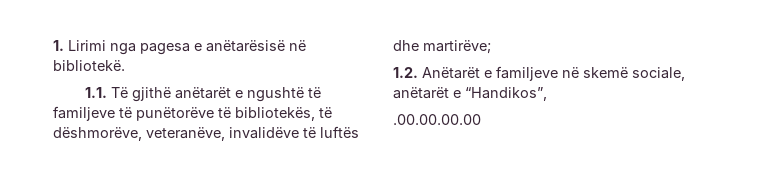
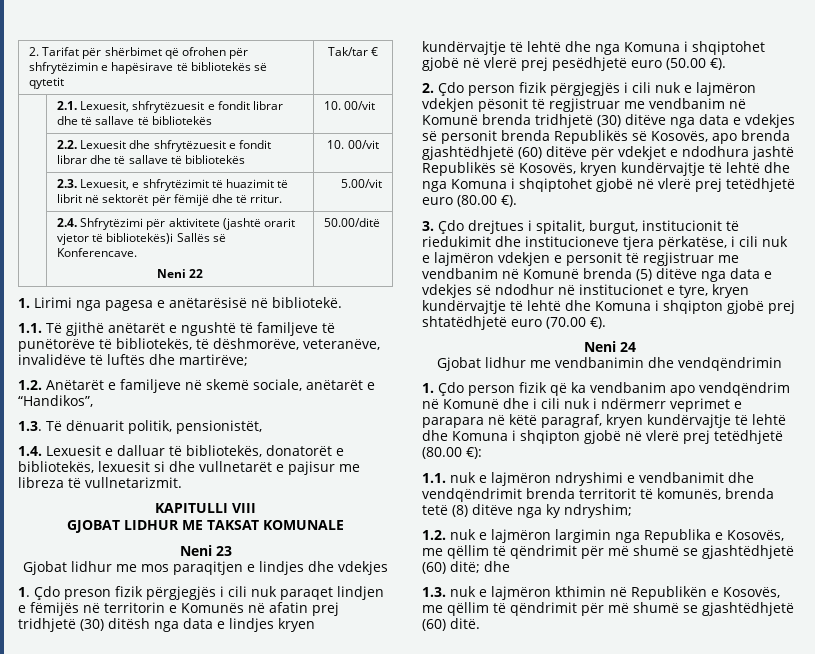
+ 2. Tarifat për shërbimet që ofrohen për shfrytëzimin e hapësirave të bibliotekës së qytetit | Tak/tar €
+ | 2.1. Lexuesit, shfrytëzuesit e fondit librar dhe të sallave të bibliotekës | 10. 00/vit
+ | 2.2. Lexuesit dhe shfrytëzuesit e fondit librar dhe të sallave të bibliotekës | 10. 00/vit
+ | 2.3. Lexuesit, e shfrytëzimit të huazimit të librit në sektorët për fëmijë dhe të rritur. | 5.00/vit
+ | 2.4. Shfrytëzimi për aktivitete (jashtë orarit vjetor të bibliotekës)i Sallës së Konferencave.
+ Neni 22 | 50.00/ditë
- .00.00.00.00
+ 1.3. Të dënuarit politik, pensionistët,
+ 1.4. Lexuesit e dalluar të bibliotekës, donatorët e bibliotekës, lexuesit si dhe vullnetarët e pajisur me libreza të vullnetarizmit.
+ KAPITULLI VIII
+ GJOBAT LIDHUR ME TAKSAT KOMUNALE
+ Neni 23
+ Gjobat lidhur me mos paraqitjen e lindjes dhe vdekjes
+ 1. Çdo preson fizik përgjegjës i cili nuk paraqet lindjen e fëmijës në territorin e Komunës në afatin prej tridhjetë (30) ditësh nga data e lindjes kryen kundërvajtje të lehtë dhe nga Komuna i shqiptohet gjobë në vlerë prej pesëdhjetë euro (50.00 €).
+ 2. Çdo person fizik përgjegjës i cili nuk e lajmëron vdekjen pësonit të regjistruar me vendbanim në Komunë brenda tridhjetë (30) ditëve nga data e vdekjes së personit brenda Republikës së Kosovës, apo brenda gjashtëdhjetë (60) ditëve për vdekjet e ndodhura jashtë Republikës së Kosovës, kryen kundërvajtje të lehtë dhe nga Komuna i shqiptohet gjobë në vlerë prej tetëdhjetë euro (80.00 €).
+ 3. Çdo drejtues i spitalit, burgut, institucionit të riedukimit dhe institucioneve tjera përkatëse, i cili nuk e lajmëron vdekjen e personit të regjistruar me vendbanim në Komunë brenda (5) ditëve nga data e vdekjes së ndodhur në institucionet e tyre, kryen kundërvajtje të lehtë dhe Komuna i shqipton gjobë prej shtatëdhjetë euro (70.00 €).
+ Neni 24
+ Gjobat lidhur me vendbanimin dhe vendqëndrimin
+ 1. Çdo person fizik që ka vendbanim apo vendqëndrim në Komunë dhe i cili nuk i ndërmerr veprimet e parapara në këtë paragraf, kryen kundërvajtje të lehtë dhe Komuna i shqipton gjobë në vlerë prej tetëdhjetë (80.00 €):
+ 1.1. nuk e lajmëron ndryshimi e vendbanimit dhe vendqëndrimit brenda territorit të komunës, brenda tetë (8) ditëve nga ky ndryshim;
+ 1.2. nuk e lajmëron largimin nga Republika e Kosovës, me qëllim të qëndrimit për më shumë se gjashtëdhjetë (60) ditë; dhe
+ 1.3. nuk e lajmëron kthimin në Republikën e Kosovës, me qëllim të qëndrimit për më shumë se gjashtëdhjetë (60) ditë.

